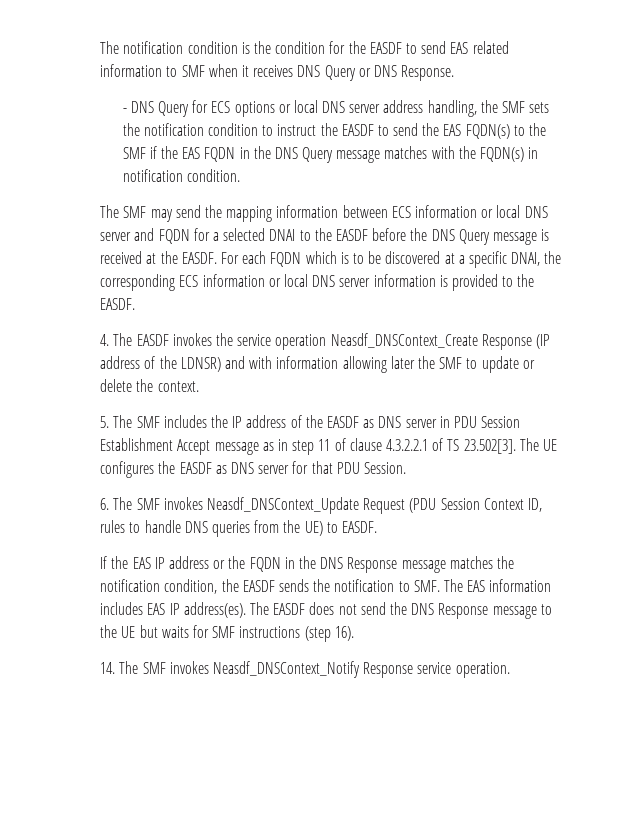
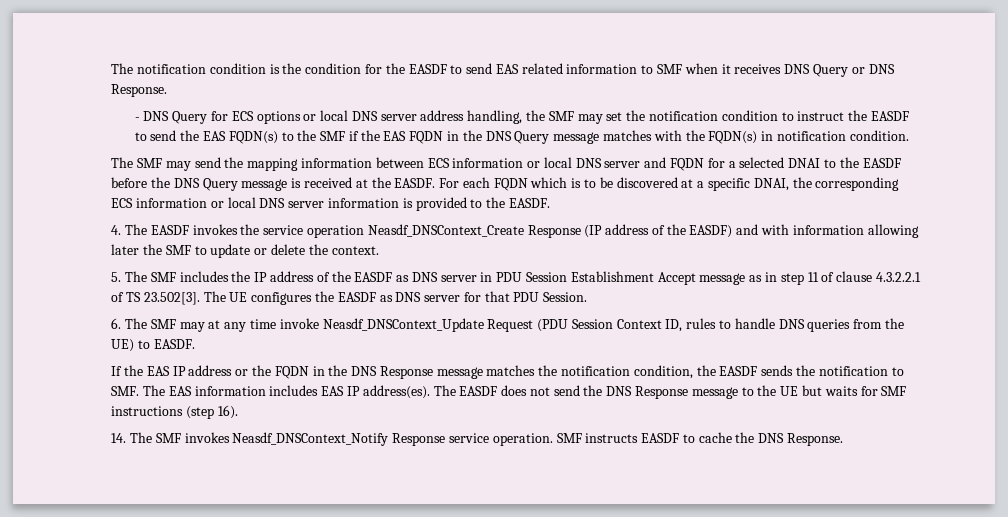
- - DNS Query for ECS options or local DNS server address handling, the SMF sets the notification condition to instruct the EASDF to send the EAS FQDN(s) to the SMF if the EAS FQDN in the DNS Query message matches with the FQDN(s) in notification condition.
+ - DNS Query for ECS options or local DNS server address handling, the SMF may set the notification condition to instruct the EASDF to send the EAS FQDN(s) to the SMF if the EAS FQDN in the DNS Query message matches with the FQDN(s) in notification condition.
- 4. The EASDF invokes the service operation Neasdf_DNSContext_Create Response (IP address of the LDNSR) and with information allowing later the SMF to update or delete the context.
+ 4. The EASDF invokes the service operation Neasdf_DNSContext_Create Response (IP address of the EASDF) and with information allowing later the SMF to update or delete the context.
- 6. The SMF invokes Neasdf_DNSContext_Update Request (PDU Session Context ID, rules to handle DNS queries from the UE) to EASDF.
+ 6. The SMF may at any time invoke Neasdf_DNSContext_Update Request (PDU Session Context ID, rules to handle DNS queries from the UE) to EASDF.
+ SMF instructs EASDF to cache the DNS Response.

